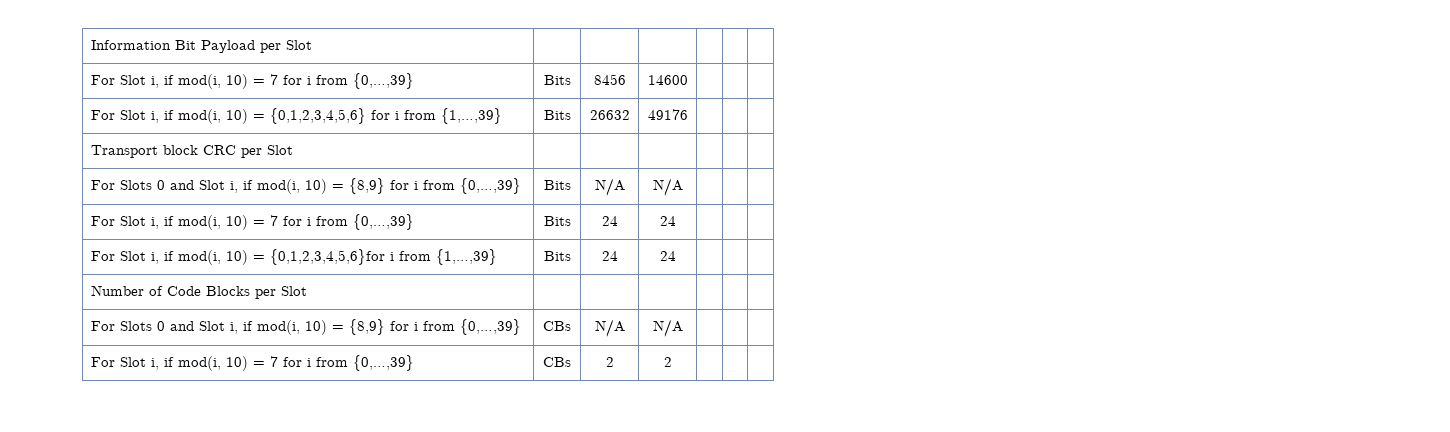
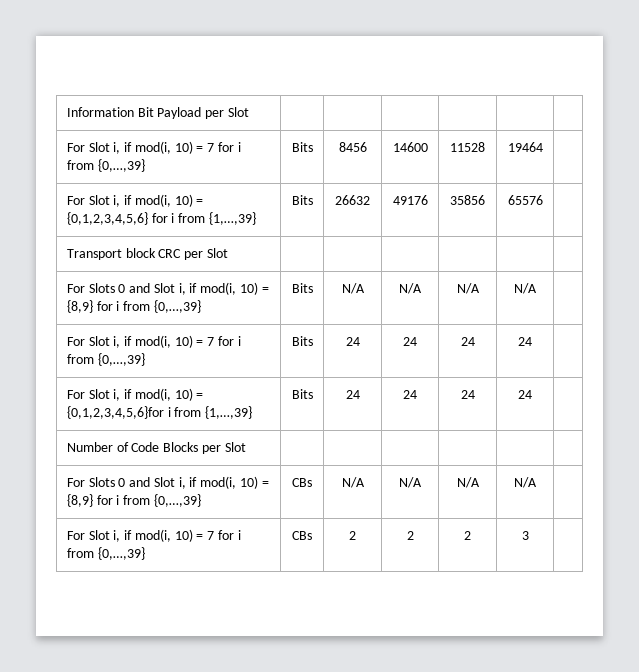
- For Slot i, if mod(i, 10) = 7 for i from {0,…,39} | Bits | 8456 | 14600 | | |
+ For Slot i, if mod(i, 10) = 7 for i from {0,…,39} | Bits | 8456 | 14600 | 11528 | 19464 |
- For Slot i, if mod(i, 10) = {0,1,2,3,4,5,6} for i from {1,…,39} | Bits | 26632 | 49176 | | |
+ For Slot i, if mod(i, 10) = {0,1,2,3,4,5,6} for i from {1,…,39} | Bits | 26632 | 49176 | 35856 | 65576 |
- For Slots 0 and Slot i, if mod(i, 10) = {8,9} for i from {0,…,39} | Bits | N/A | N/A | | |
+ For Slots 0 and Slot i, if mod(i, 10) = {8,9} for i from {0,…,39} | Bits | N/A | N/A | N/A | N/A |
- For Slot i, if mod(i, 10) = 7 for i from {0,…,39} | Bits | 24 | 24 | | |
+ For Slot i, if mod(i, 10) = 7 for i from {0,…,39} | Bits | 24 | 24 | 24 | 24 |
- For Slot i, if mod(i, 10) = {0,1,2,3,4,5,6}for i from {1,…,39} | Bits | 24 | 24 | | |
+ For Slot i, if mod(i, 10) = {0,1,2,3,4,5,6}for i from {1,…,39} | Bits | 24 | 24 | 24 | 24 |
- For Slots 0 and Slot i, if mod(i, 10) = {8,9} for i from {0,…,39} | CBs | N/A | N/A | | |
+ For Slots 0 and Slot i, if mod(i, 10) = {8,9} for i from {0,…,39} | CBs | N/A | N/A | N/A | N/A |
- For Slot i, if mod(i, 10) = 7 for i from {0,…,39} | CBs | 2 | 2 | | |
+ For Slot i, if mod(i, 10) = 7 for i from {0,…,39} | CBs | 2 | 2 | 2 | 3 |

